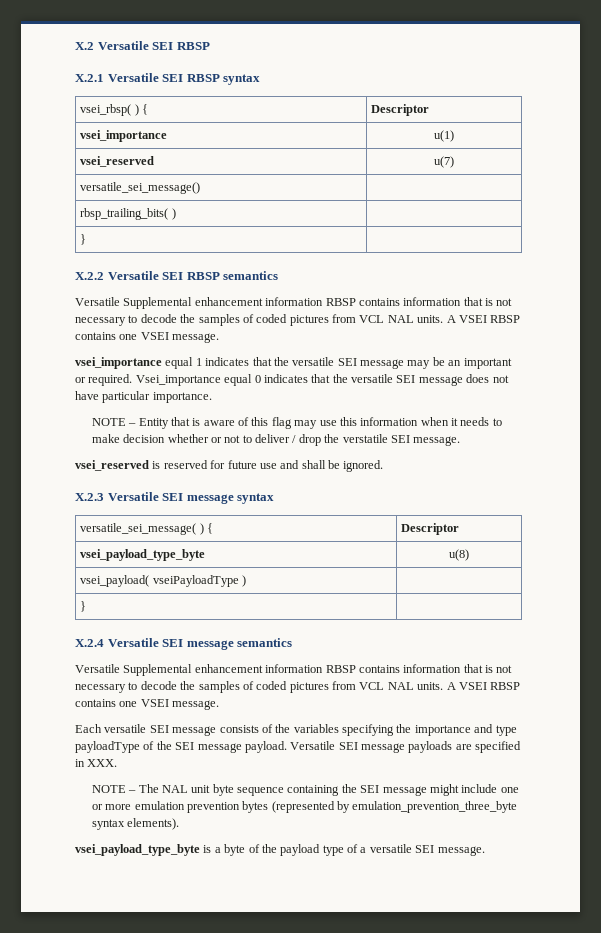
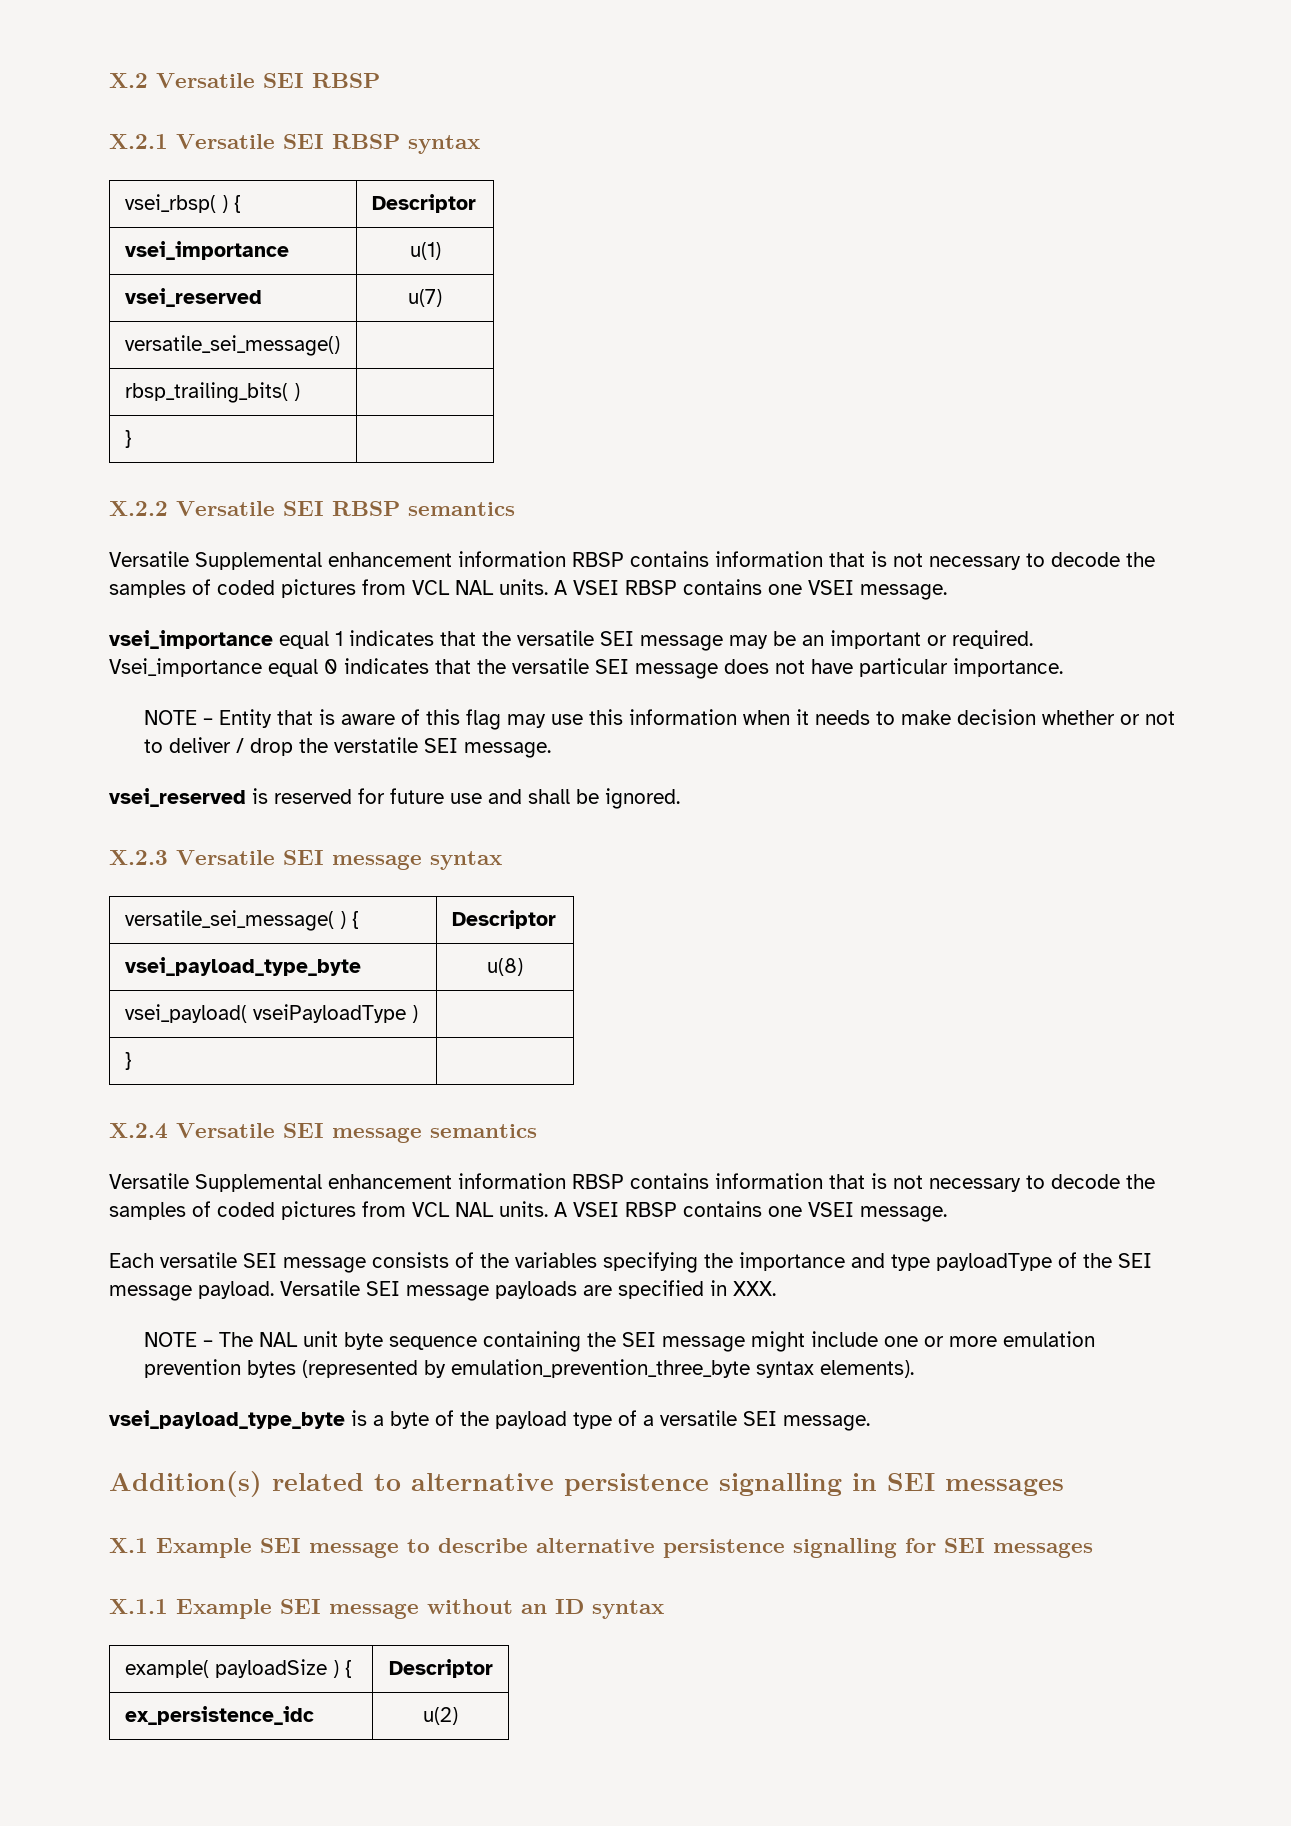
+ Addition(s) related to alternative persistence signalling in SEI messages
+ X.1 Example SEI message to describe alternative persistence signalling for SEI messages
+ X.1.1 Example SEI message without an ID syntax
+ example( payloadSize ) { | Descriptor
+ ex_persistence_idc | u(2)

